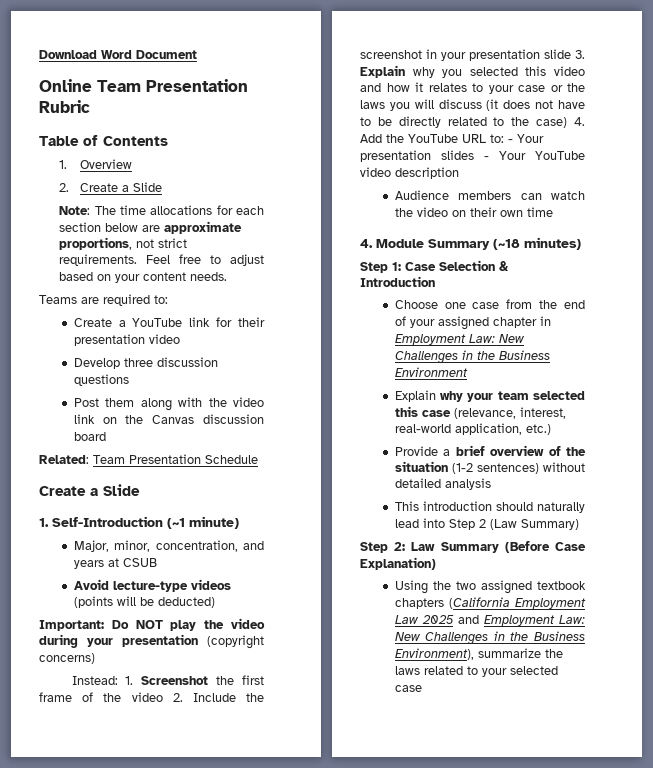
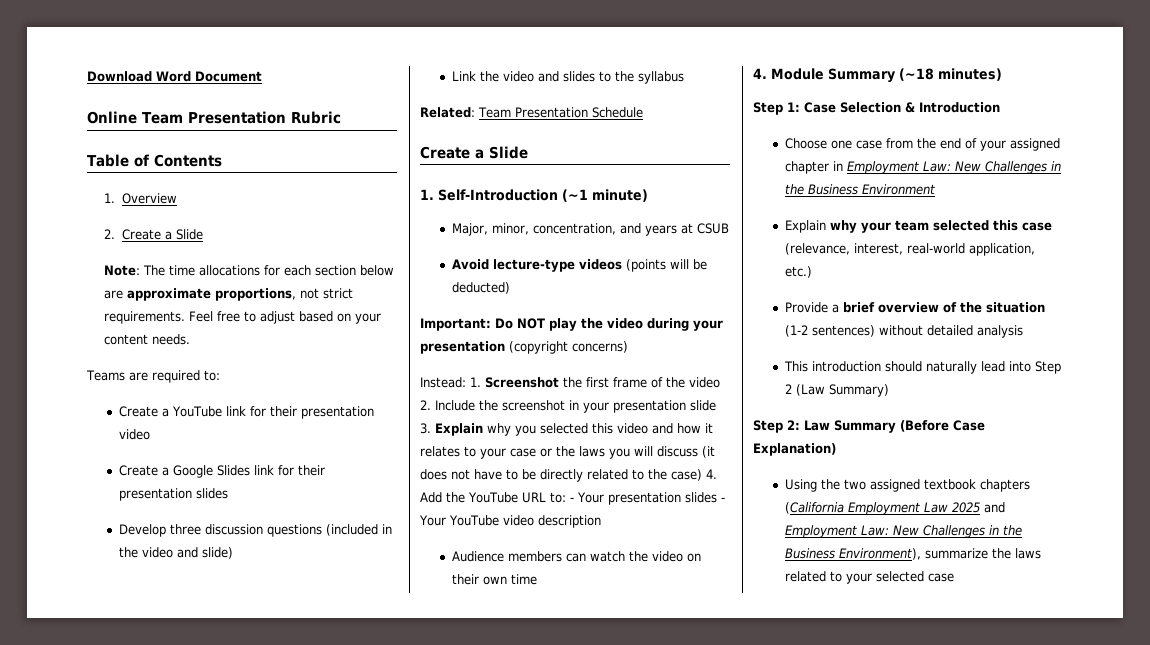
- Develop three discussion questions
- Post them along with the video link on the Canvas discussion board
+ Create a Google Slides link for their presentation slides
+ Develop three discussion questions (included in the video and slide)
+ Link the video and slides to the syllabus

